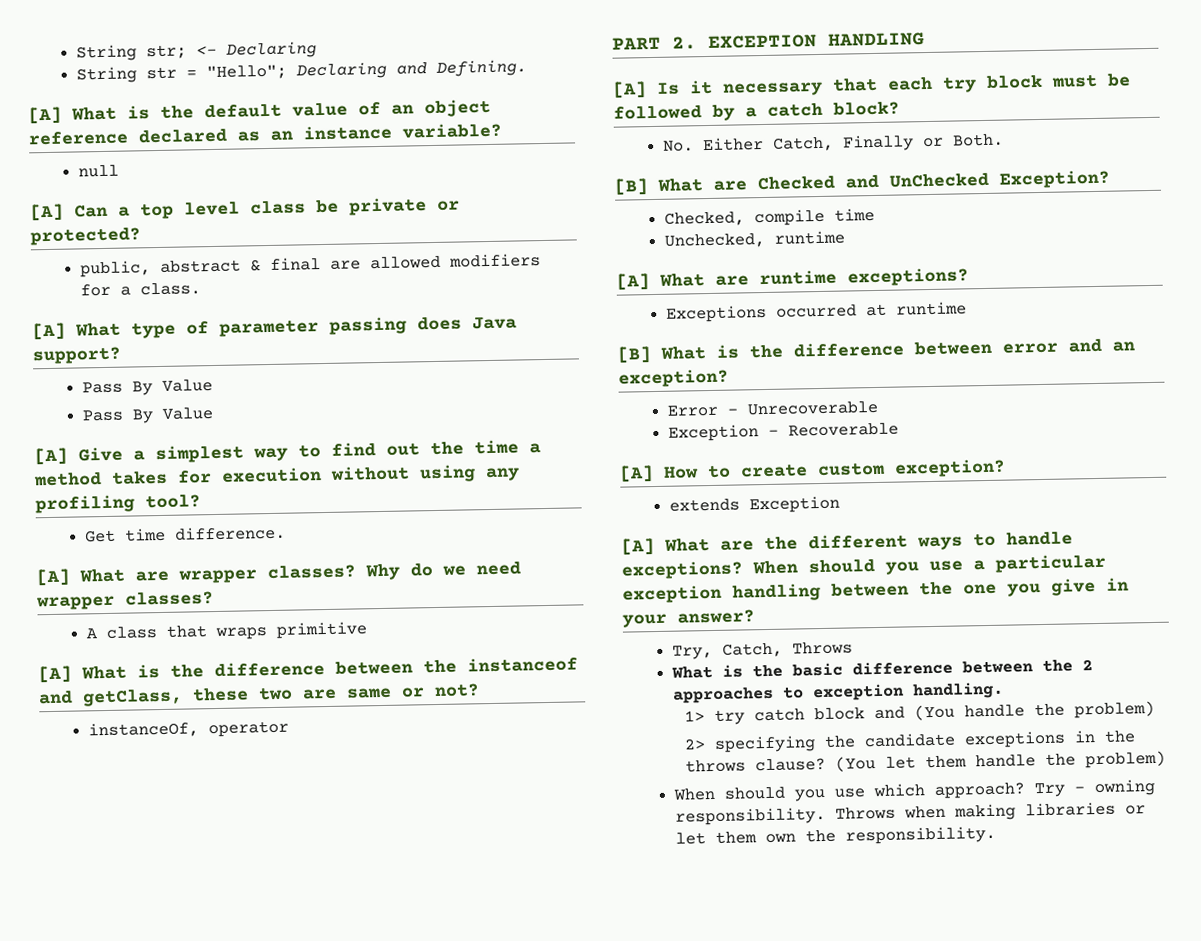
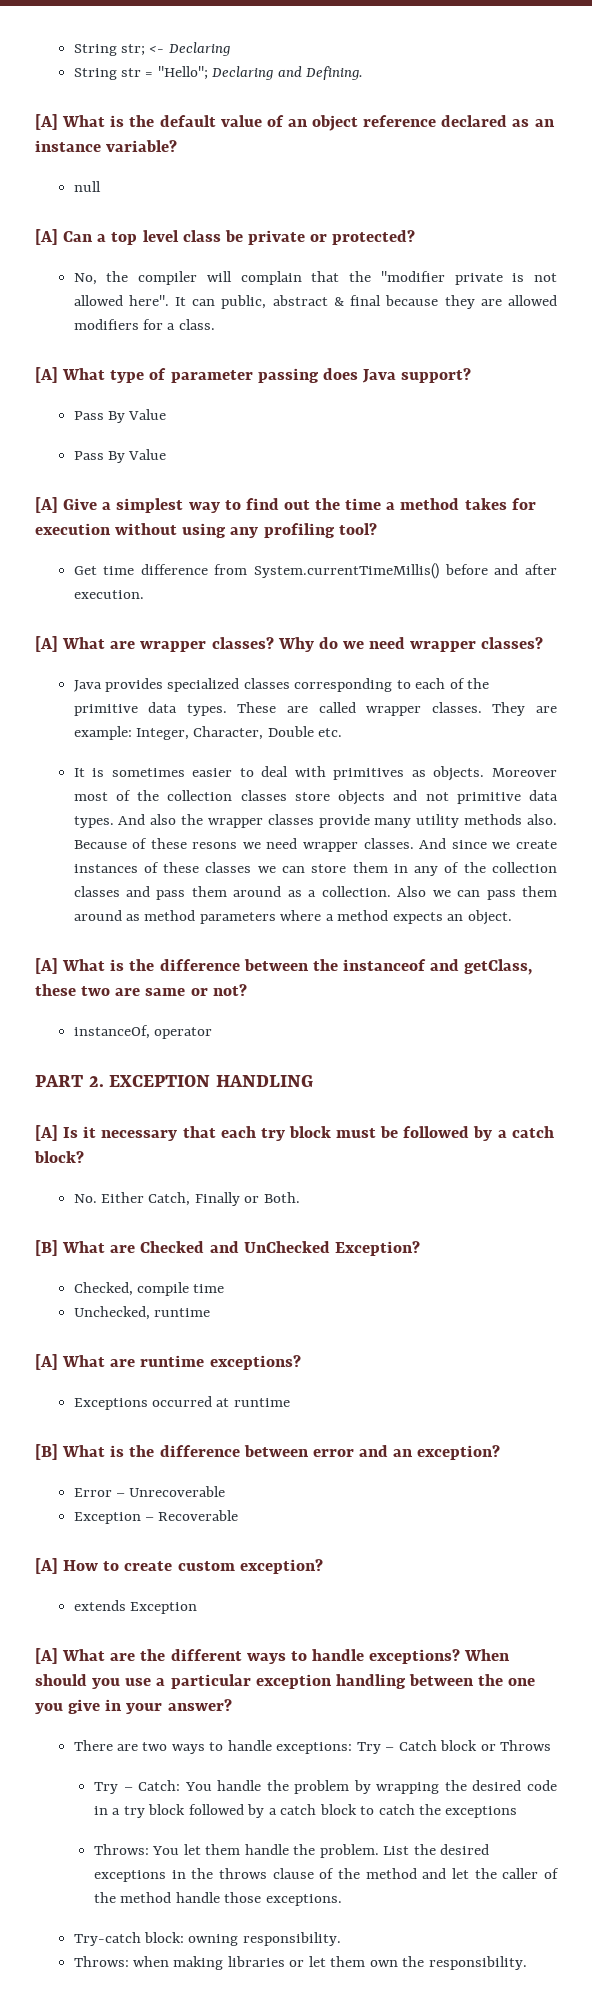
- public, abstract & final are allowed modifiers for a class.
+ No, the compiler will complain that the "modifier private is not allowed here". It can public, abstract & final because they are allowed modifiers for a class.
- Get time difference.
+ Get time difference from System.currentTimeMillis() before and after execution.
- A class that wraps primitive
+ Java provides specialized classes corresponding to each of the primitive data types. These are called wrapper classes. They are example: Integer, Character, Double etc.
+ It is sometimes easier to deal with primitives as objects. Moreover most of the collection classes store objects and not primitive data types. And also the wrapper classes provide many utility methods also. Because of these resons we need wrapper classes. And since we create instances of these classes we can store them in any of the collection classes and pass them around as a collection. Also we can pass them around as method parameters where a method expects an object.
- Try, Catch, Throws
- What is the basic difference between the 2 approaches to exception handling.
- 1> try catch block and (You handle the problem)
- 2> specifying the candidate exceptions in the throws clause? (You let them handle the problem)
- When should you use which approach? Try - owning responsibility. Throws when making libraries or let them own the responsibility.
+ There are two ways to handle exceptions: Try – Catch block or Throws
+ Try – Catch: You handle the problem by wrapping the desired code in a try block followed by a catch block to catch the exceptions
+ Throws: You let them handle the problem. List the desired exceptions in the throws clause of the method and let the caller of the method handle those exceptions.
+ Try-catch block: owning responsibility.
+ Throws: when making libraries or let them own the responsibility.

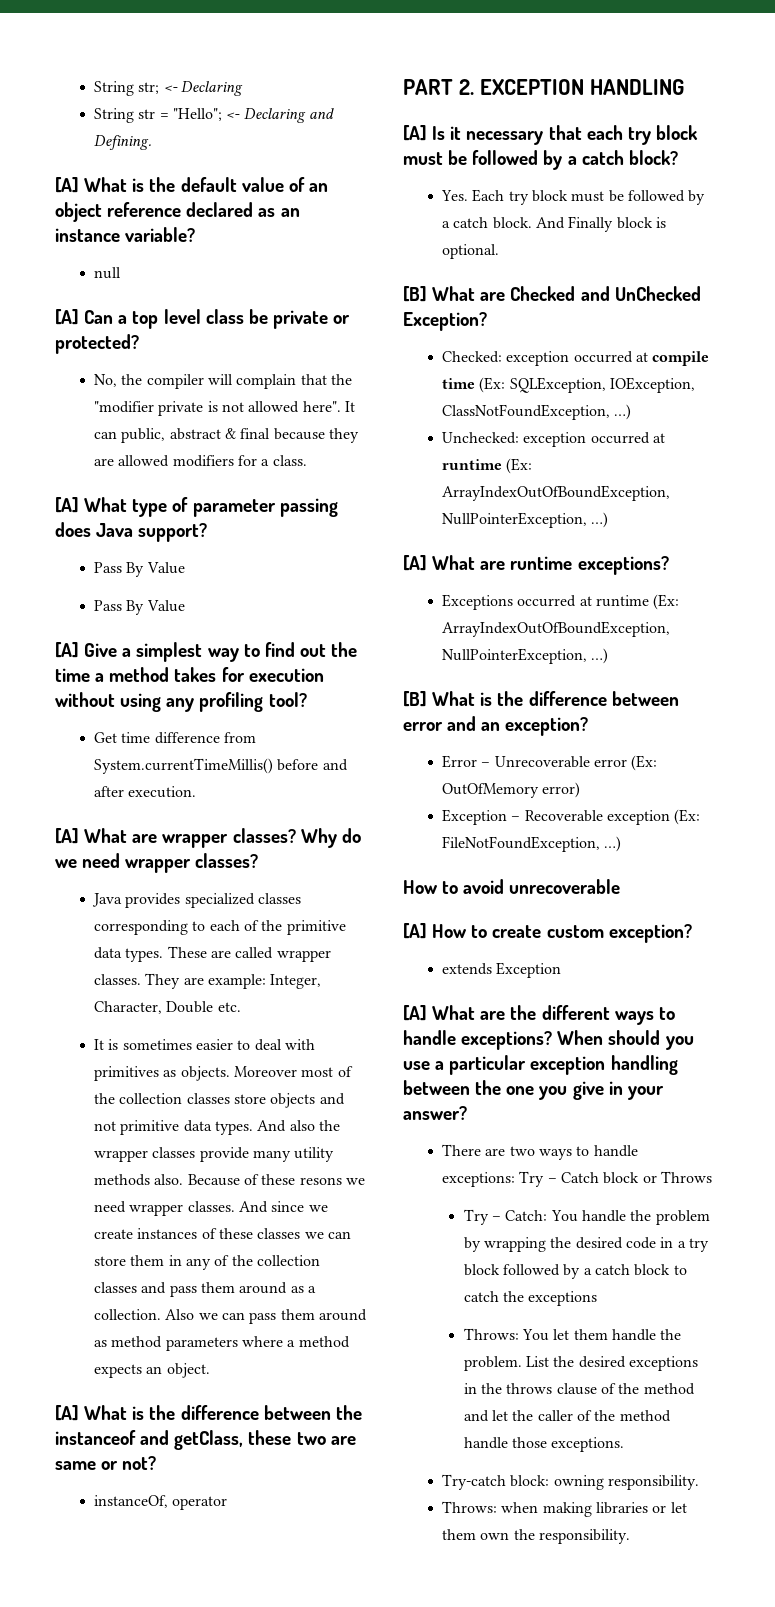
- String str = "Hello"; Declaring and Defining.
+ String str = "Hello"; <- Declaring and Defining.
- No. Either Catch, Finally or Both.
+ Yes. Each try block must be followed by a catch block. And Finally block is optional.
- Checked, compile time
- Unchecked, runtime
+ Checked: exception occurred at compile time (Ex: SQLException, IOException, ClassNotFoundException, …)
+ Unchecked: exception occurred at runtime (Ex: ArrayIndexOutOfBoundException, NullPointerException, …)
- Exceptions occurred at runtime
+ Exceptions occurred at runtime (Ex: ArrayIndexOutOfBoundException, NullPointerException, …)
- Error – Unrecoverable
+ Error – Unrecoverable error (Ex: OutOfMemory error)
- Exception – Recoverable
+ Exception – Recoverable exception (Ex: FileNotFoundException, …)
+ How to avoid unrecoverable

